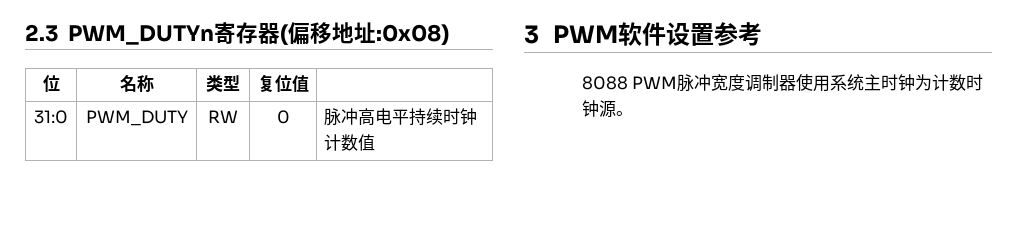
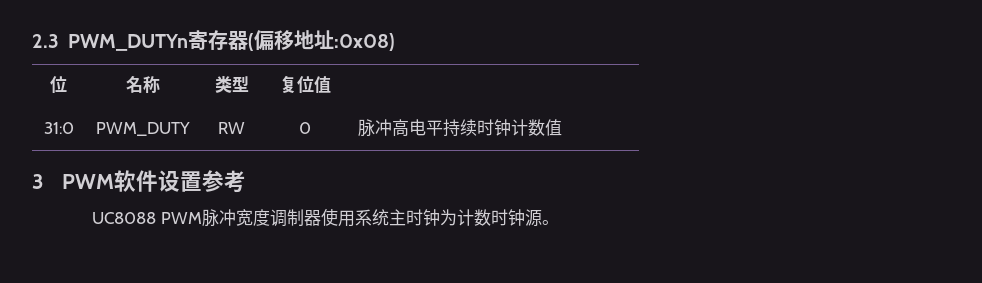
- 8088 PWM脉冲宽度调制器使用系统主时钟为计数时钟源。
+ UC8088 PWM脉冲宽度调制器使用系统主时钟为计数时钟源。

